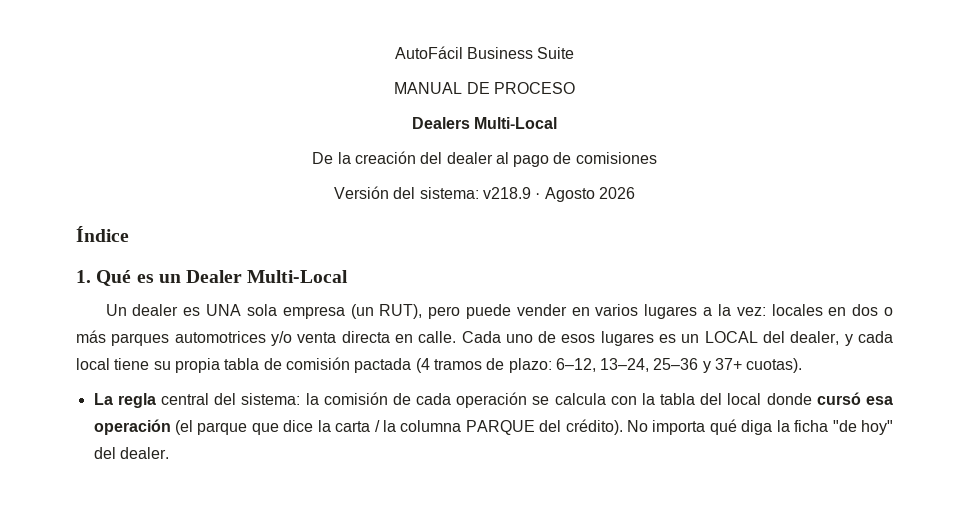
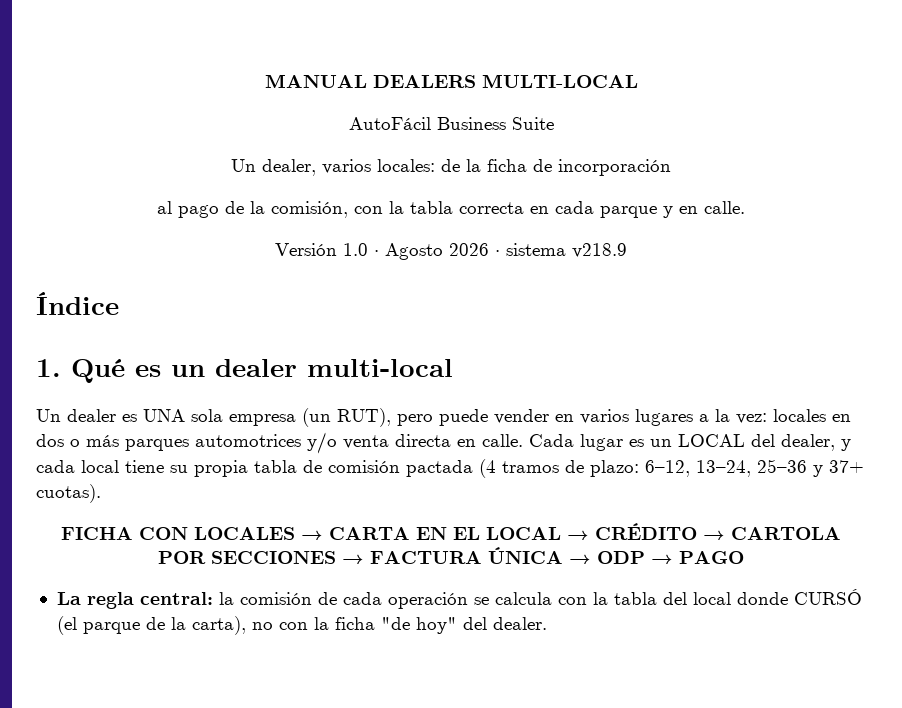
+ MANUAL DEALERS MULTI-LOCAL
- MANUAL DE PROCESO
- Dealers Multi-Local
- De la creación del dealer al pago de comisiones
- Versión del sistema: v218.9 · Agosto 2026
+ Un dealer, varios locales: de la ficha de incorporación
+ al pago de la comisión, con la tabla correcta en cada parque y en calle.
+ Versión 1.0 · Agosto 2026 · sistema v218.9
- 1. Qué es un Dealer Multi-Local
+ 1. Qué es un dealer multi-local
- Cada uno de esos lugares es un LOCAL del dealer, y cada local tiene su propia tabla de comisión pactada (4 tramos de plazo: 6–12, 13–24, 25–36 y 37+ cuotas).
+ Cada lugar es un LOCAL del dealer, y cada local tiene su propia tabla de comisión pactada (4 tramos de plazo: 6–12, 13–24, 25–36 y 37+ cuotas).
+ FICHA CON LOCALES → CARTA EN EL LOCAL → CRÉDITO → CARTOLA POR SECCIONES → FACTURA ÚNICA → ODP → PAGO
- La regla central del sistema: la comisión de cada operación se calcula con la tabla del local donde cursó esa operación (el parque que dice la carta / la columna PARQUE del crédito). No importa qué diga la ficha "de hoy" del dealer.
+ La regla central: la comisión de cada operación se calcula con la tabla del local donde CURSÓ (el parque de la carta), no con la ficha "de hoy" del dealer.

